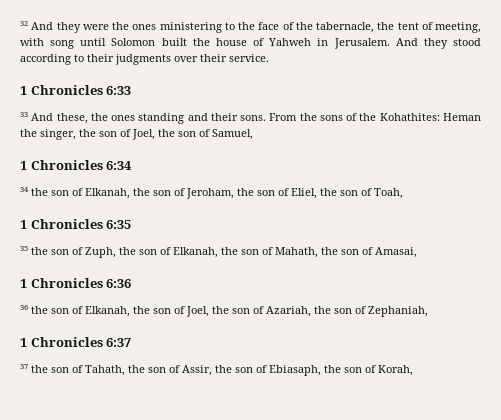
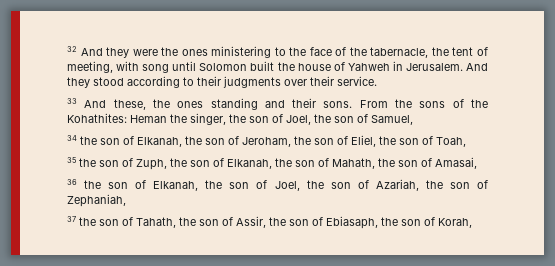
- 1 Chronicles 6:33
- 1 Chronicles 6:34
- 1 Chronicles 6:35
- 1 Chronicles 6:36
- 1 Chronicles 6:37

